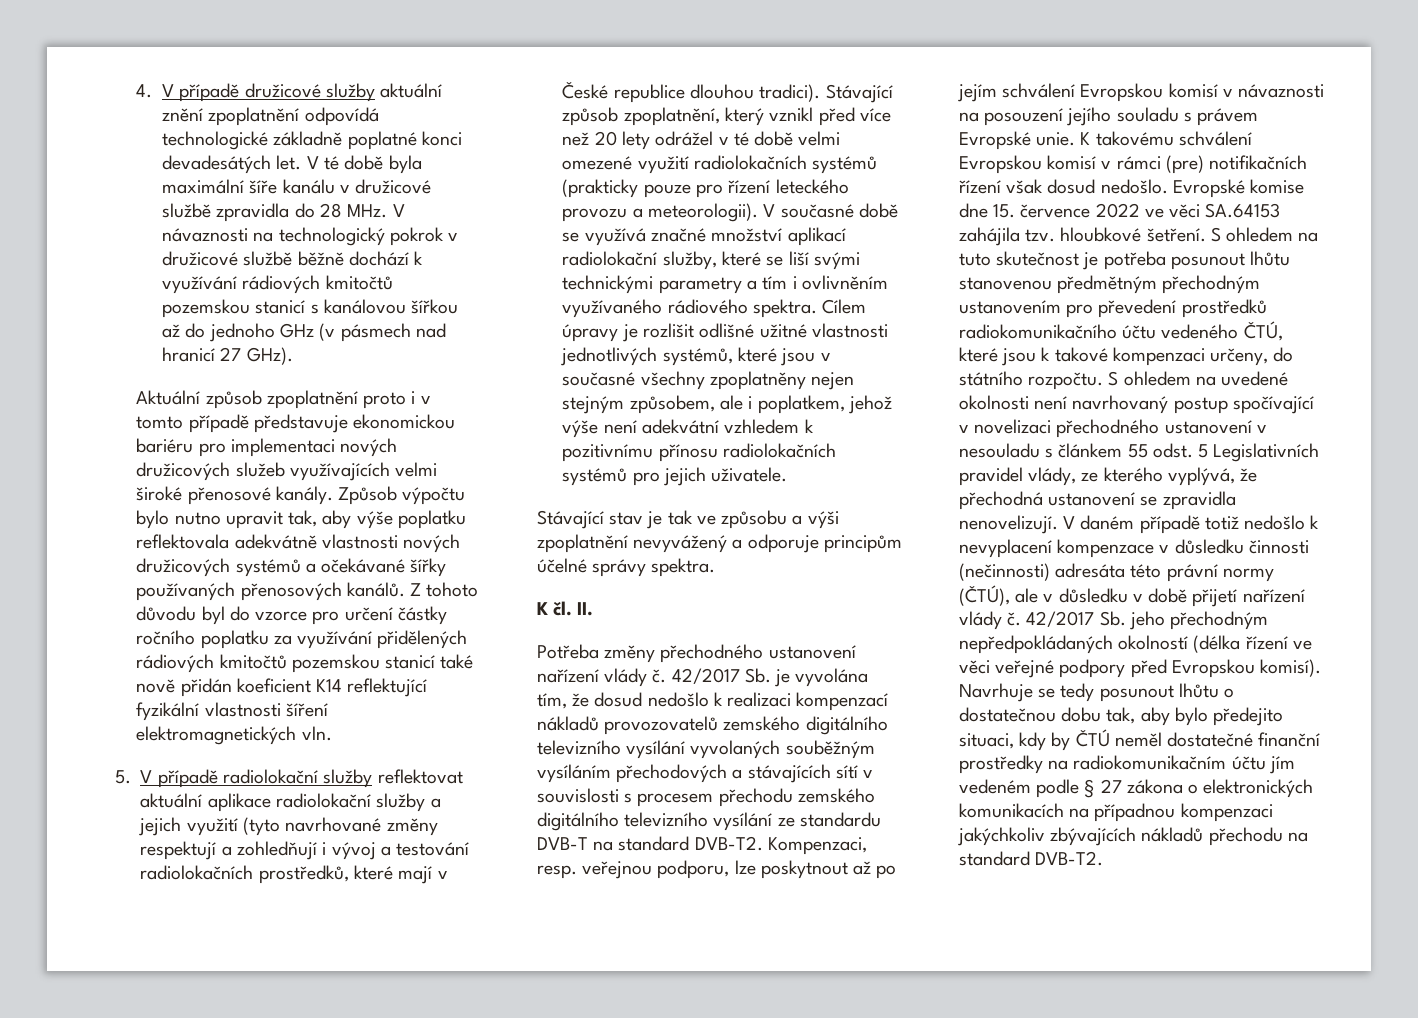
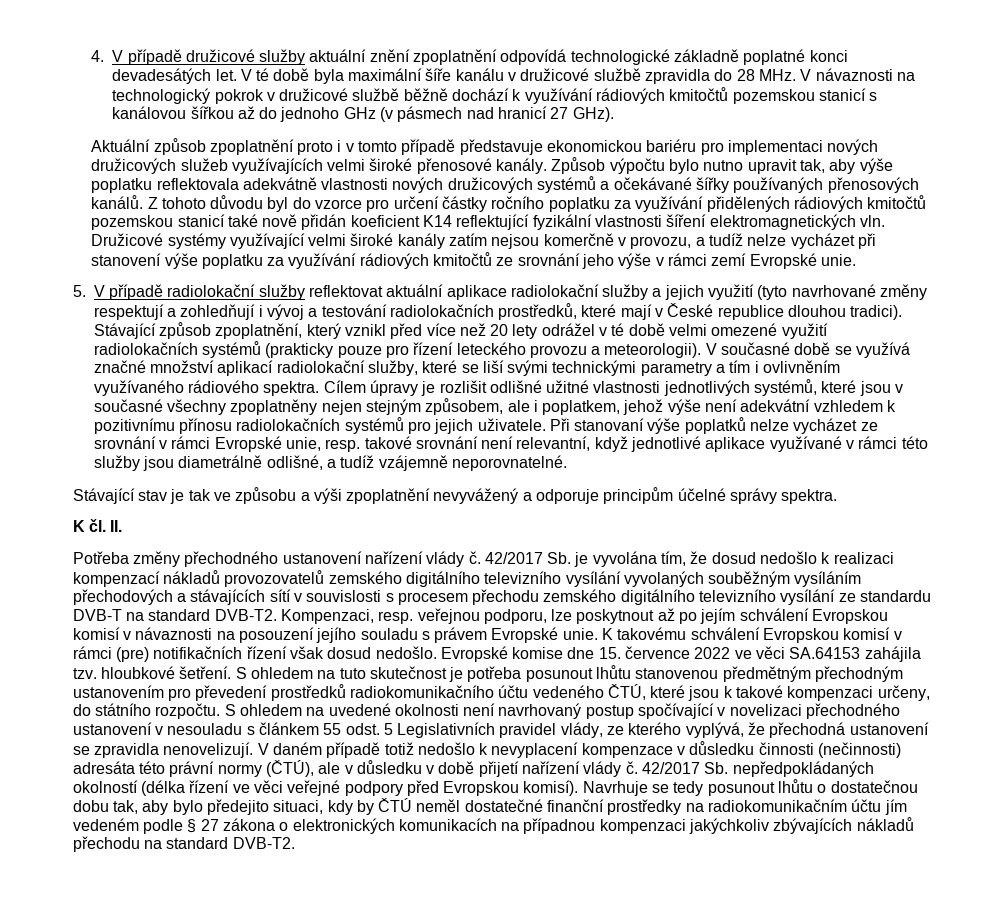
+ Družicové systémy využívající velmi široké kanály zatím nejsou komerčně v provozu, a tudíž nelze vycházet při stanovení výše poplatku za využívání rádiových kmitočtů ze srovnání jeho výše v rámci zemí Evropské unie.
+ Při stanovaní výše poplatků nelze vycházet ze srovnání v rámci Evropské unie, resp. takové srovnání není relevantní, když jednotlivé aplikace využívané v rámci této služby jsou diametrálně odlišné, a tudíž vzájemně neporovnatelné.
- 42/2017 Sb. jeho přechodným nepředpokládaných okolností (délka řízení ve věci veřejné podpory před Evropskou komisí).
+ 42/2017 Sb. nepředpokládaných okolností (délka řízení ve věci veřejné podpory před Evropskou komisí).

